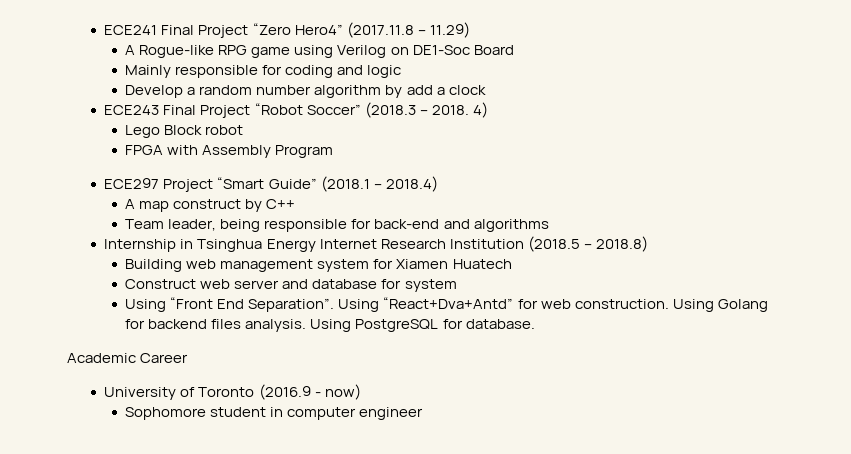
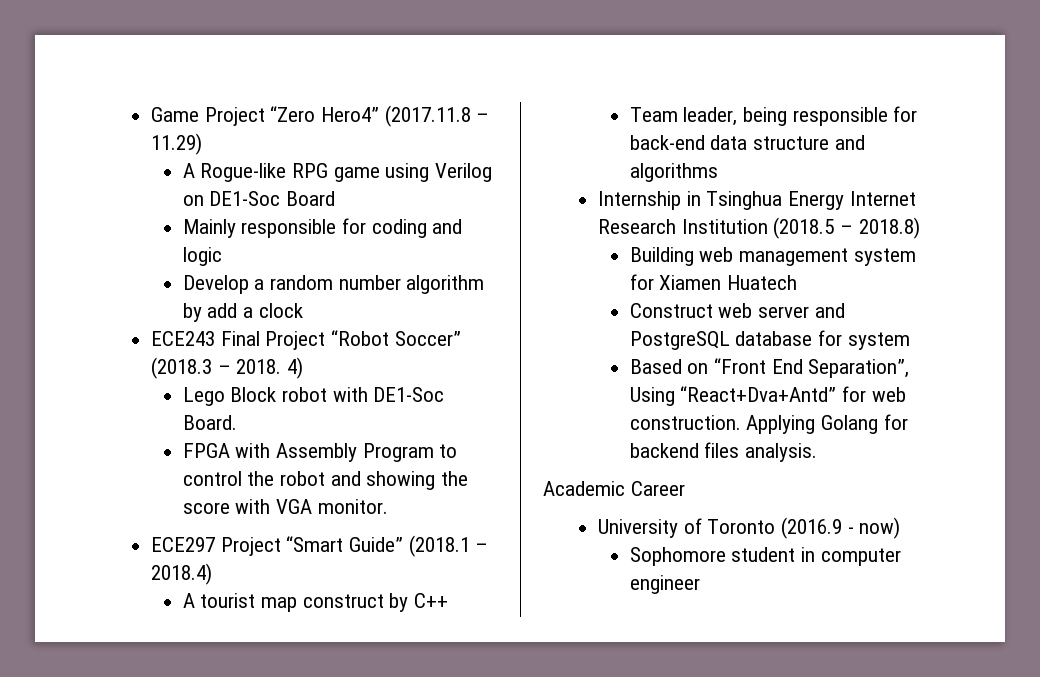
- ECE241 Final Project “Zero Hero4” (2017.11.8 – 11.29)
+ Game Project “Zero Hero4” (2017.11.8 – 11.29)
- Lego Block robot
+ Lego Block robot with DE1-Soc Board.
- FPGA with Assembly Program
+ FPGA with Assembly Program to control the robot and showing the score with VGA monitor.
- A map construct by C++
+ A tourist map construct by C++
- Team leader, being responsible for back-end and algorithms
+ Team leader, being responsible for back-end data structure and algorithms
- Construct web server and database for system
+ Construct web server and PostgreSQL database for system
- Using “Front End Separation”. Using “React+Dva+Antd” for web construction.
+ Based on “Front End Separation”, Using “React+Dva+Antd” for web construction.
- Using Golang for backend files analysis. Using PostgreSQL for database.
+ Applying Golang for backend files analysis.

